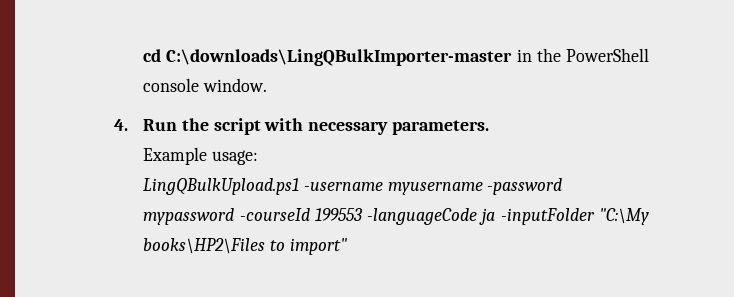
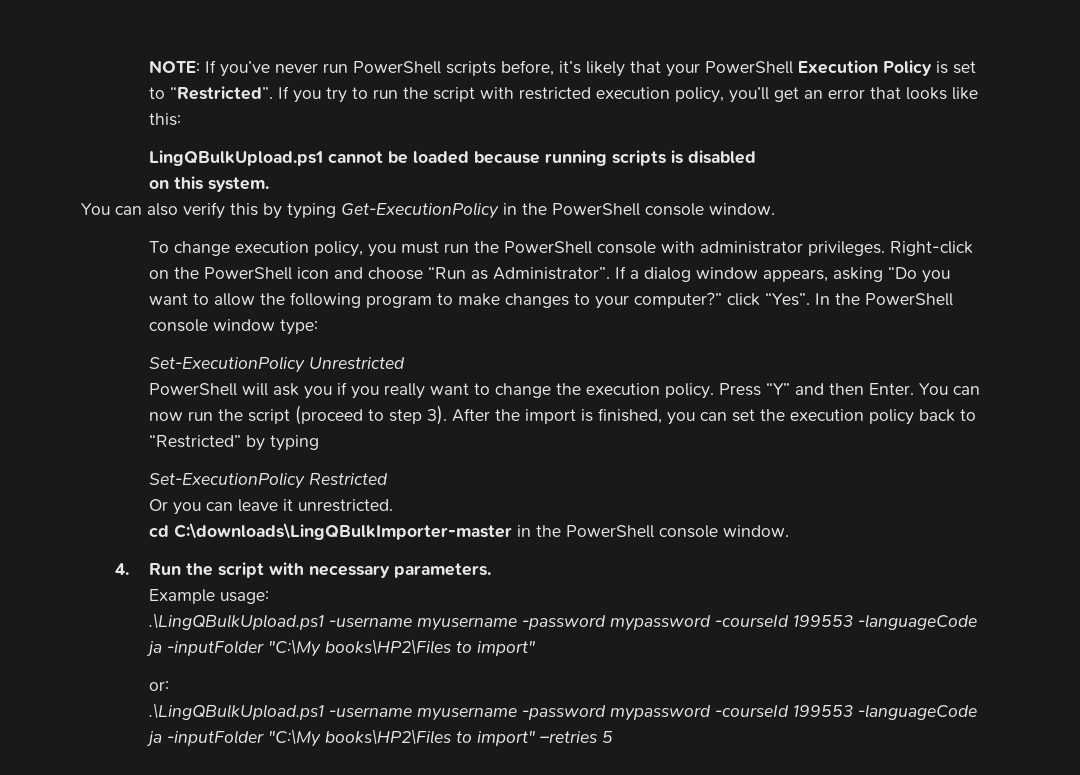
+ NOTE: If you’ve never run PowerShell scripts before, it’s likely that your PowerShell Execution Policy is set to “Restricted”. If you try to run the script with restricted execution policy, you’ll get an error that looks like this:
+ LingQBulkUpload.ps1 cannot be loaded because running scripts is disabled
+ on this system.
+ You can also verify this by typing Get-ExecutionPolicy in the PowerShell console window.
+ To change execution policy, you must run the PowerShell console with administrator privileges. Right-click on the PowerShell icon and choose “Run as Administrator”. If a dialog window appears, asking “Do you want to allow the following program to make changes to your computer?” click “Yes”. In the PowerShell console window type:
+ Set-ExecutionPolicy Unrestricted
+ PowerShell will ask you if you really want to change the execution policy. Press “Y” and then Enter. You can now run the script (proceed to step 3). After the import is finished, you can set the execution policy back to “Restricted” by typing
+ Set-ExecutionPolicy Restricted
+ Or you can leave it unrestricted.
  Example usage:
- LingQBulkUpload.ps1 -username myusername -password mypassword -courseId 199553 -languageCode ja -inputFolder "C:\My books\HP2\Files to import"
+ .\LingQBulkUpload.ps1 -username myusername -password mypassword -courseId 199553 -languageCode ja -inputFolder "C:\My books\HP2\Files to import"
+ or:
+ .\LingQBulkUpload.ps1 -username myusername -password mypassword -courseId 199553 -languageCode ja -inputFolder "C:\My books\HP2\Files to import" –retries 5

